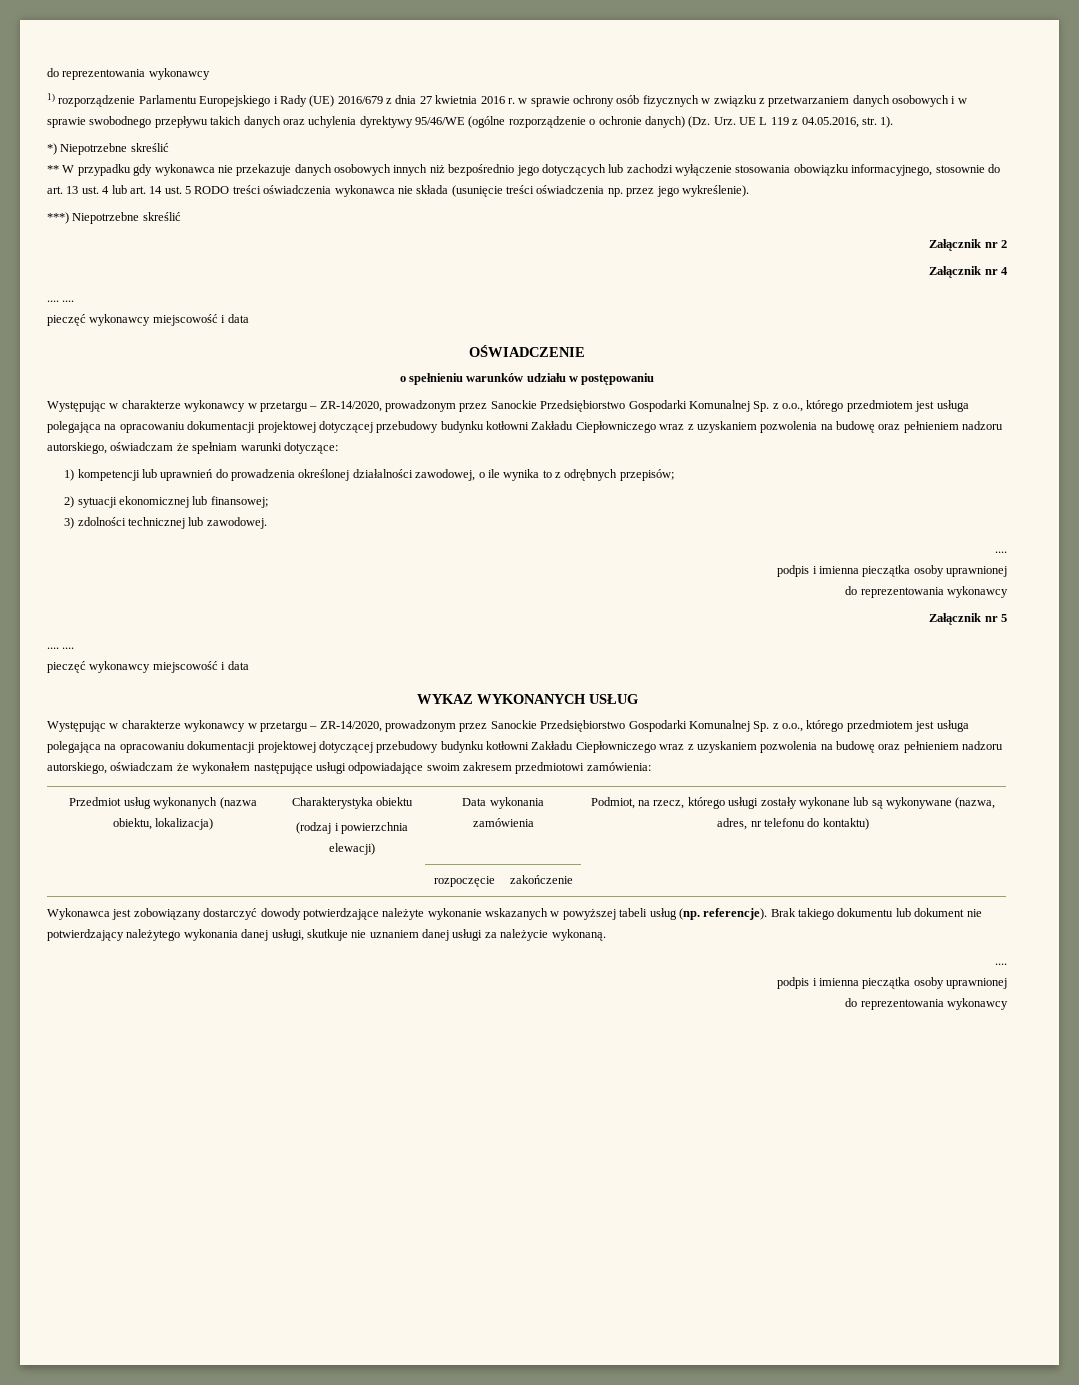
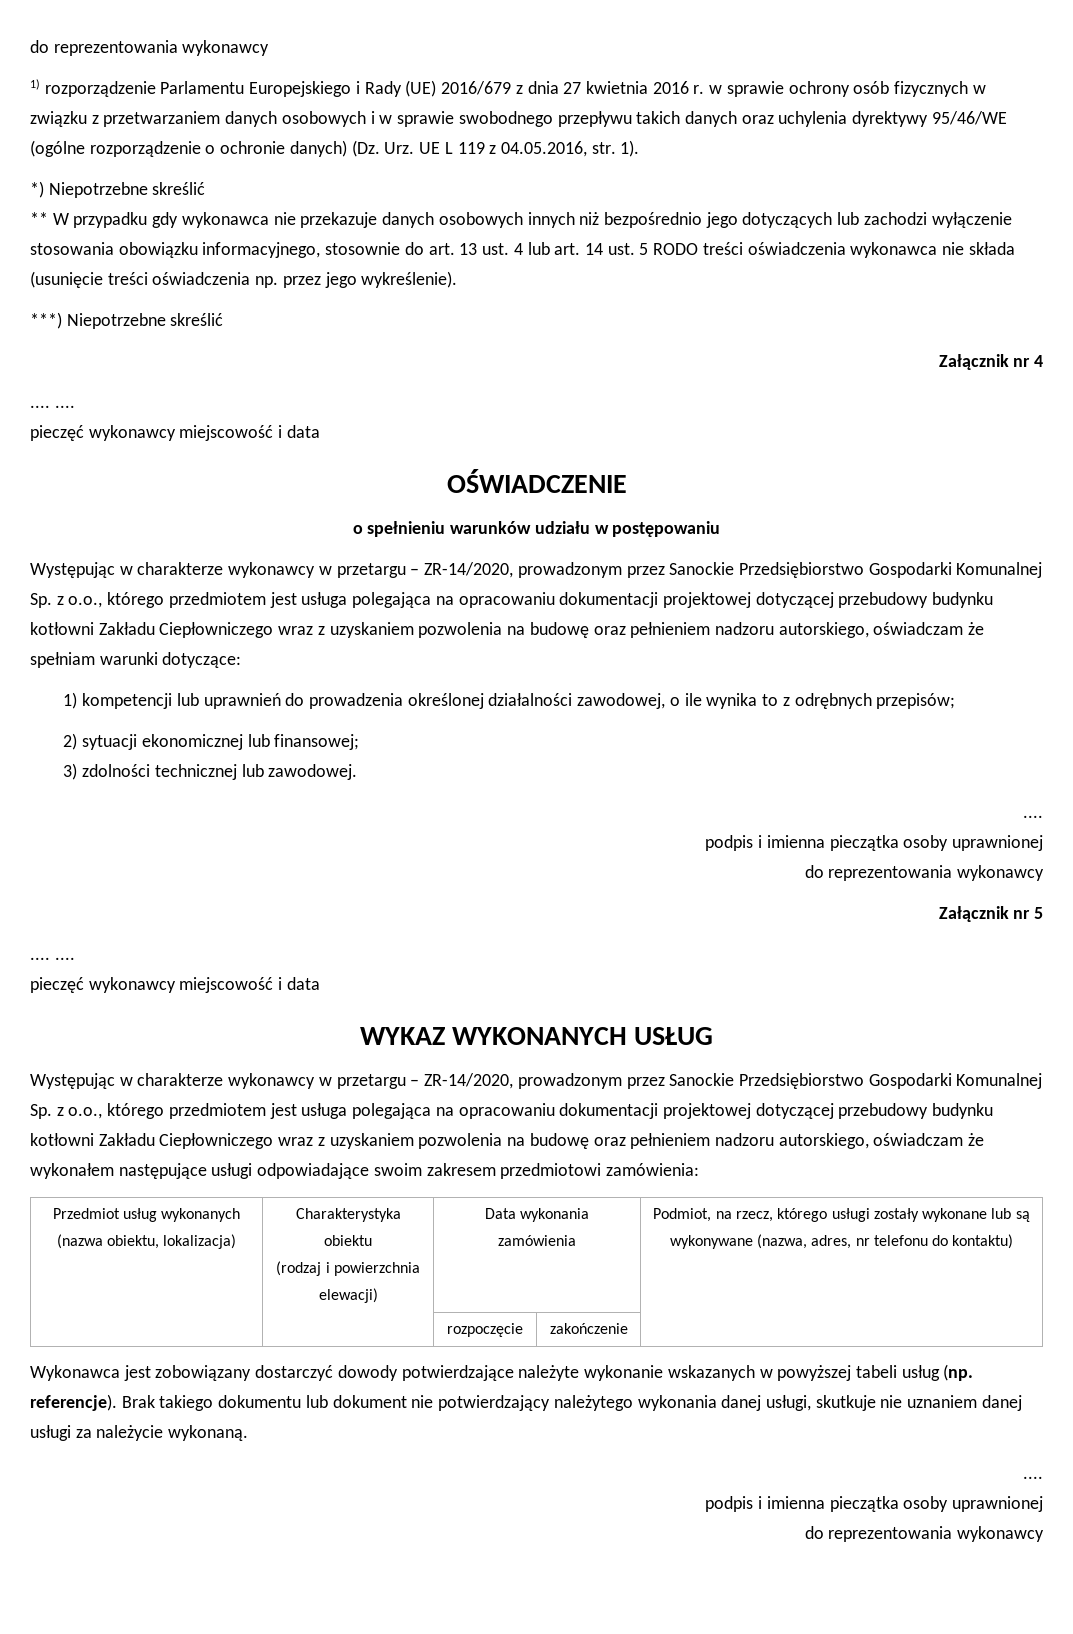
- Załącznik nr 2

